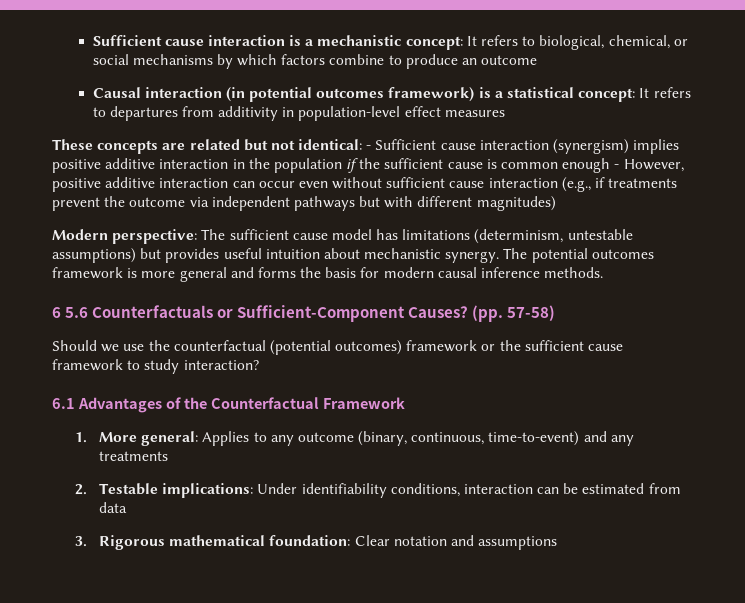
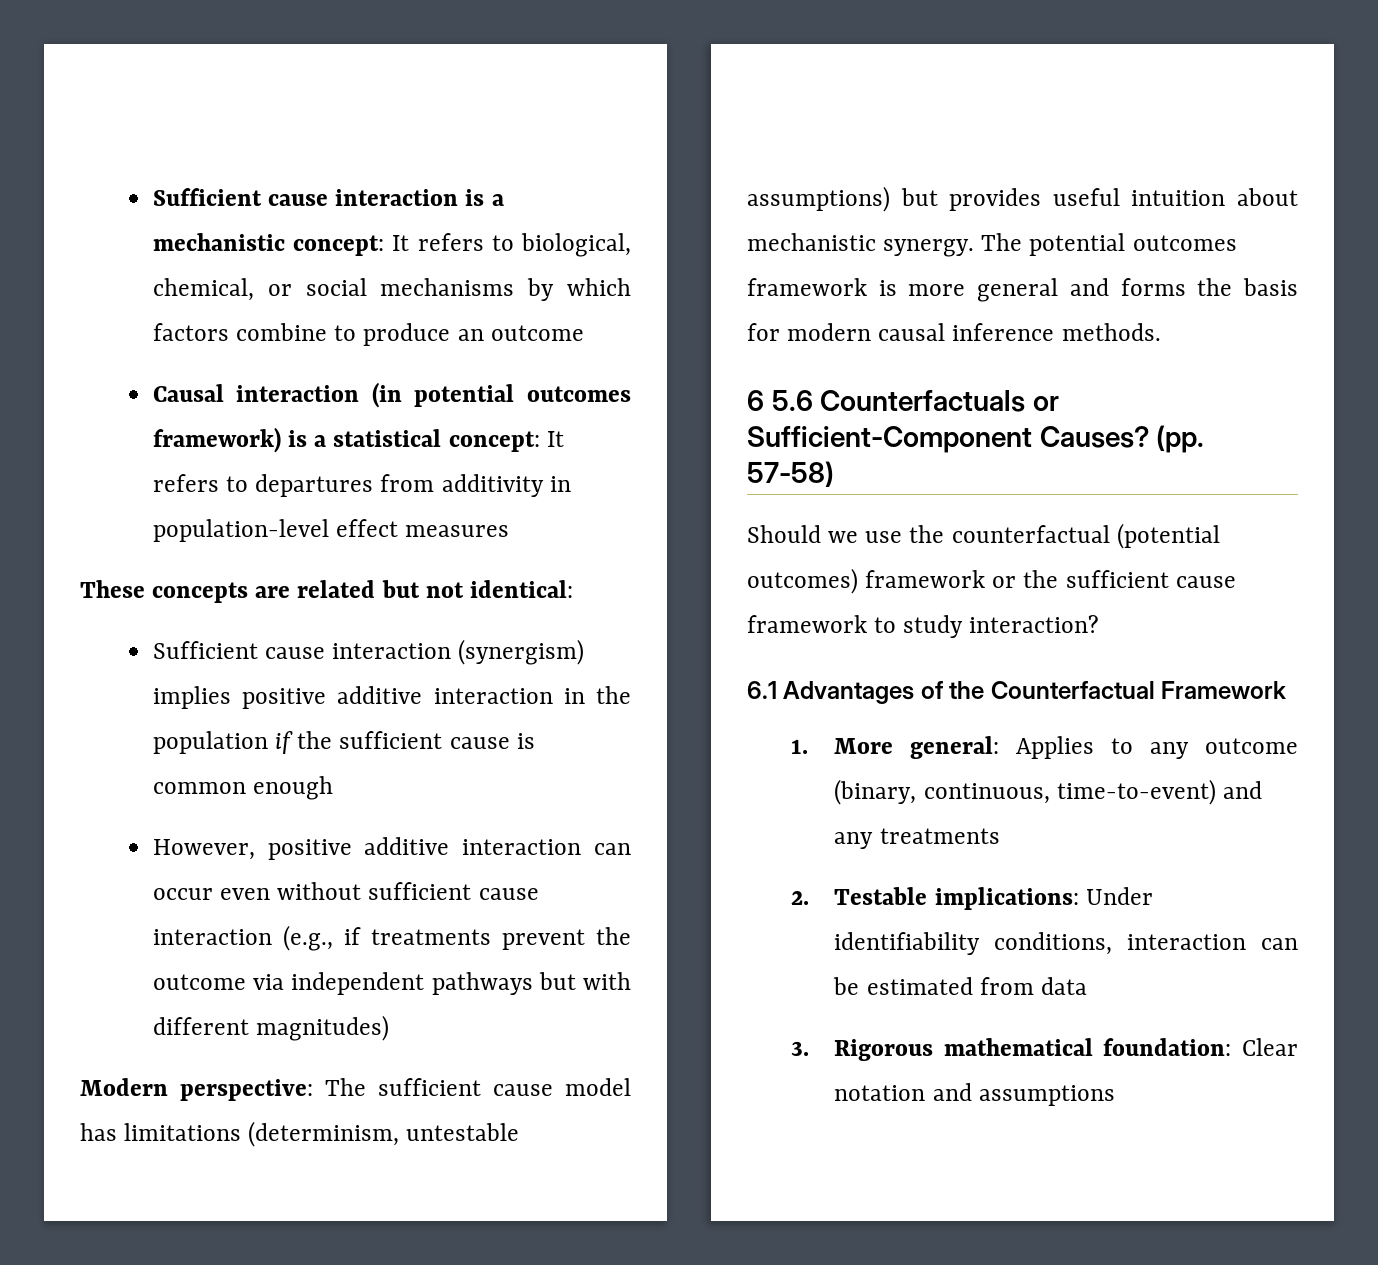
- These concepts are related but not identical: - Sufficient cause interaction (synergism) implies positive additive interaction in the population if the sufficient cause is common enough - However, positive additive interaction can occur even without sufficient cause interaction (e.g., if treatments prevent the outcome via independent pathways but with different magnitudes)
+ These concepts are related but not identical:
+ Sufficient cause interaction (synergism) implies positive additive interaction in the population if the sufficient cause is common enough
+ However, positive additive interaction can occur even without sufficient cause interaction (e.g., if treatments prevent the outcome via independent pathways but with different magnitudes)

